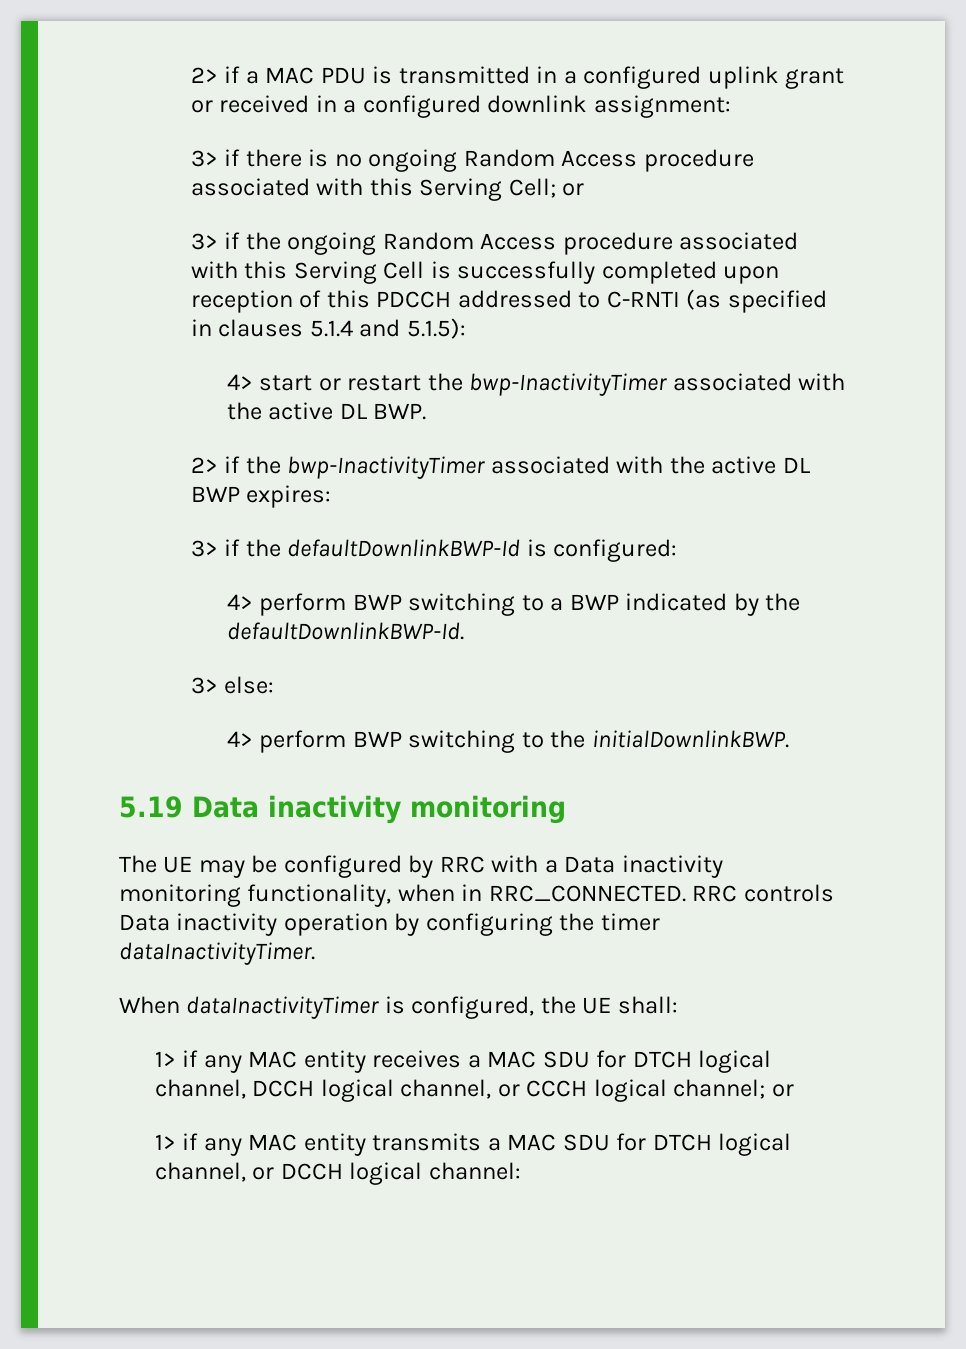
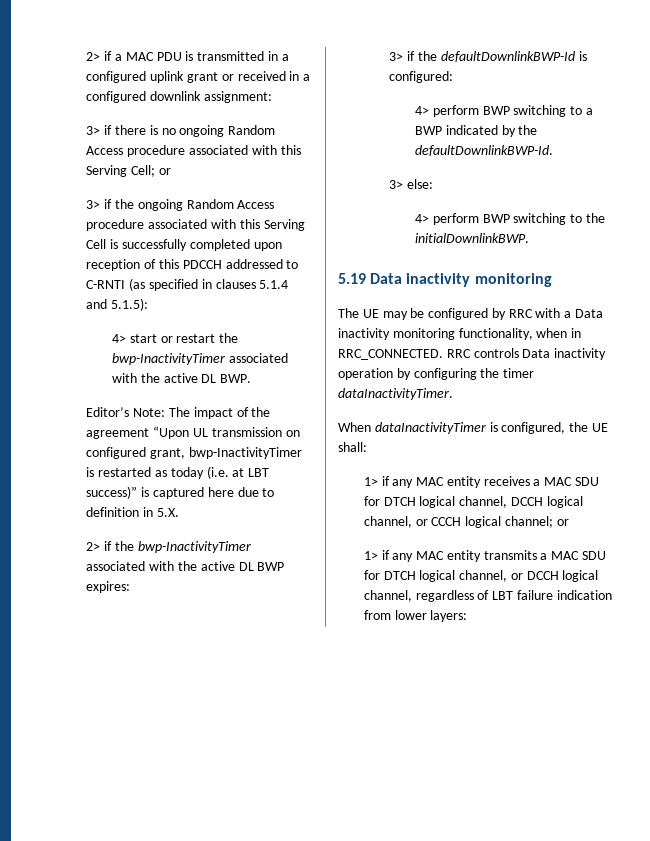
+ Editor’s Note: The impact of the agreement “Upon UL transmission on configured grant, bwp-InactivityTimer is restarted as today (i.e. at LBT success)” is captured here due to definition in 5.X.
- 1> if any MAC entity transmits a MAC SDU for DTCH logical channel, or DCCH logical channel:
+ 1> if any MAC entity transmits a MAC SDU for DTCH logical channel, or DCCH logical channel, regardless of LBT failure indication from lower layers:

